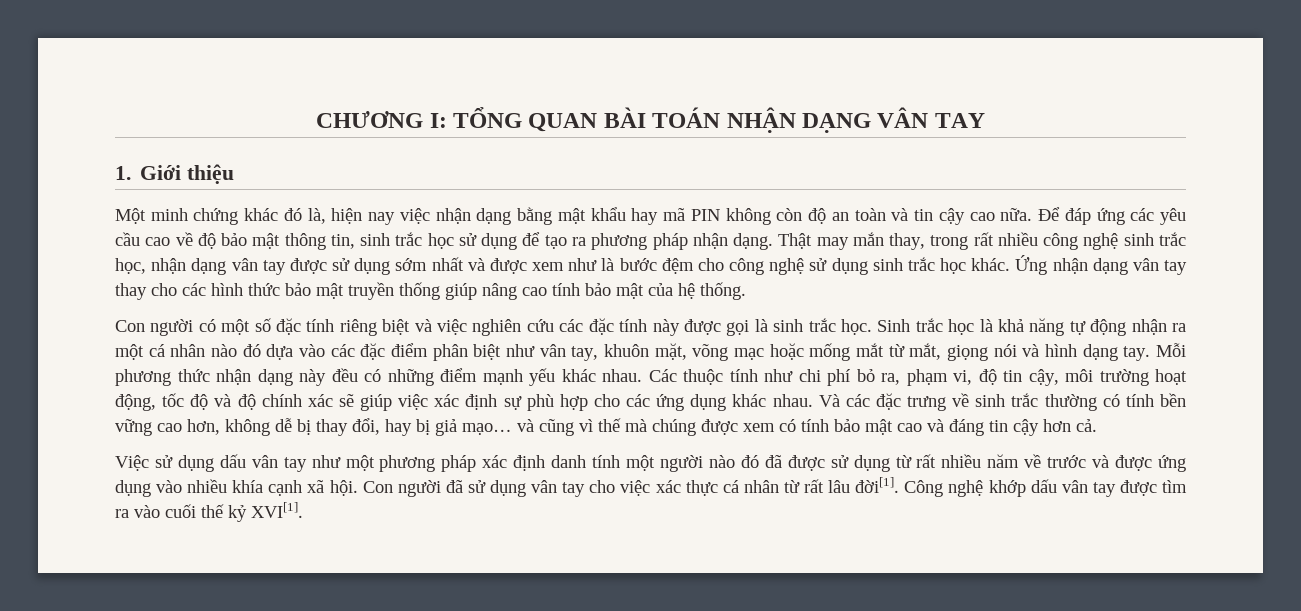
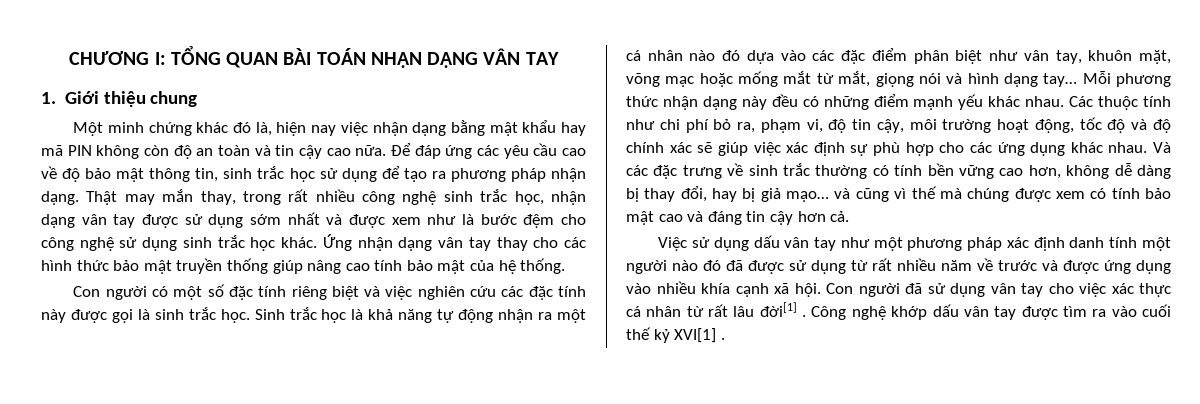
- 1. Giới thiệu
+ 1. Giới thiệu chung
- Sinh trắc học là khả năng tự động nhận ra một cá nhân nào đó dựa vào các đặc điểm phân biệt như vân tay, khuôn mặt, võng mạc hoặc mống mắt từ mắt, giọng nói và hình dạng tay.
+ Sinh trắc học là khả năng tự động nhận ra một cá nhân nào đó dựa vào các đặc điểm phân biệt như vân tay, khuôn mặt, võng mạc hoặc mống mắt từ mắt, giọng nói và hình dạng tay…
- Và các đặc trưng về sinh trắc thường có tính bền vững cao hơn, không dễ bị thay đổi, hay bị giả mạo… và cũng vì thế mà chúng được xem có tính bảo mật cao và đáng tin cậy hơn cả.
+ Và các đặc trưng về sinh trắc thường có tính bền vững cao hơn, không dễ dàng bị thay đổi, hay bị giả mạo… và cũng vì thế mà chúng được xem có tính bảo mật cao và đáng tin cậy hơn cả.
- Con người đã sử dụng vân tay cho việc xác thực cá nhân từ rất lâu đời[1].
+ Con người đã sử dụng vân tay cho việc xác thực cá nhân từ rất lâu đời[1] .
- Công nghệ khớp dấu vân tay được tìm ra vào cuối thế kỷ XVI[1].
+ Công nghệ khớp dấu vân tay được tìm ra vào cuối thế kỷ XVI[1] .

